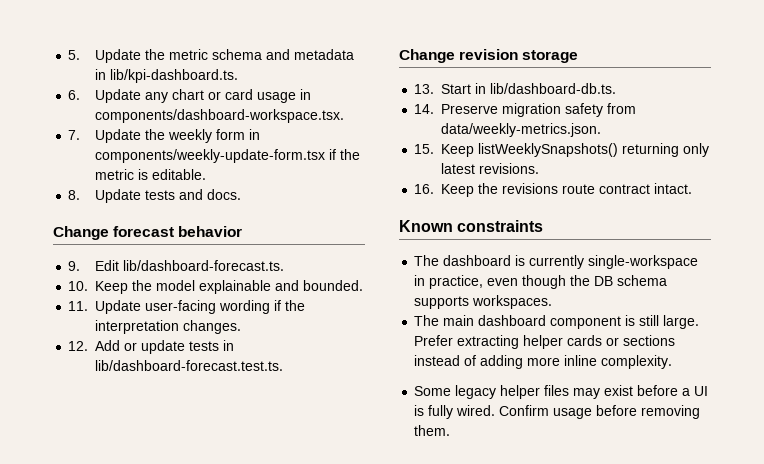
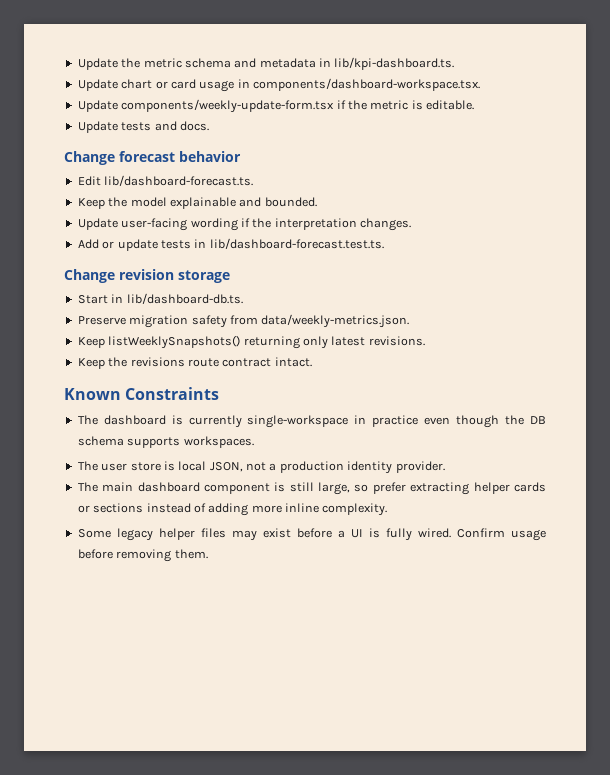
- 5. Update the metric schema and metadata in lib/kpi-dashboard.ts.
+ Update the metric schema and metadata in lib/kpi-dashboard.ts.
- 6. Update any chart or card usage in components/dashboard-workspace.tsx.
+ Update chart or card usage in components/dashboard-workspace.tsx.
- 7. Update the weekly form in components/weekly-update-form.tsx if the metric is editable.
+ Update components/weekly-update-form.tsx if the metric is editable.
- 8. Update tests and docs.
+ Update tests and docs.
- 9. Edit lib/dashboard-forecast.ts.
+ Edit lib/dashboard-forecast.ts.
- 10. Keep the model explainable and bounded.
+ Keep the model explainable and bounded.
- 11. Update user-facing wording if the interpretation changes.
+ Update user-facing wording if the interpretation changes.
- 12. Add or update tests in lib/dashboard-forecast.test.ts.
+ Add or update tests in lib/dashboard-forecast.test.ts.
- 13. Start in lib/dashboard-db.ts.
+ Start in lib/dashboard-db.ts.
- 14. Preserve migration safety from data/weekly-metrics.json.
+ Preserve migration safety from data/weekly-metrics.json.
- 15. Keep listWeeklySnapshots() returning only latest revisions.
+ Keep listWeeklySnapshots() returning only latest revisions.
- 16. Keep the revisions route contract intact.
+ Keep the revisions route contract intact.
- Known constraints
+ Known Constraints
- The dashboard is currently single-workspace in practice, even though the DB schema supports workspaces.
+ The dashboard is currently single-workspace in practice even though the DB schema supports workspaces.
+ The user store is local JSON, not a production identity provider.
- The main dashboard component is still large. Prefer extracting helper cards or sections instead of adding more inline complexity.
+ The main dashboard component is still large, so prefer extracting helper cards or sections instead of adding more inline complexity.

